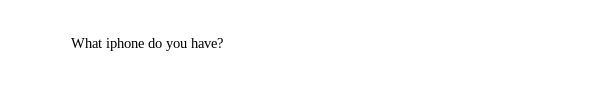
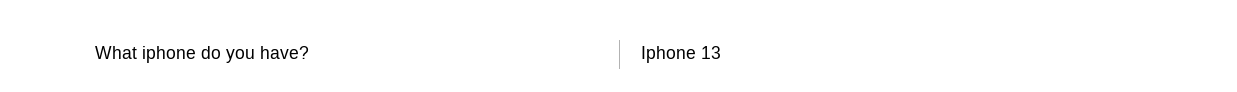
+ Iphone 13

